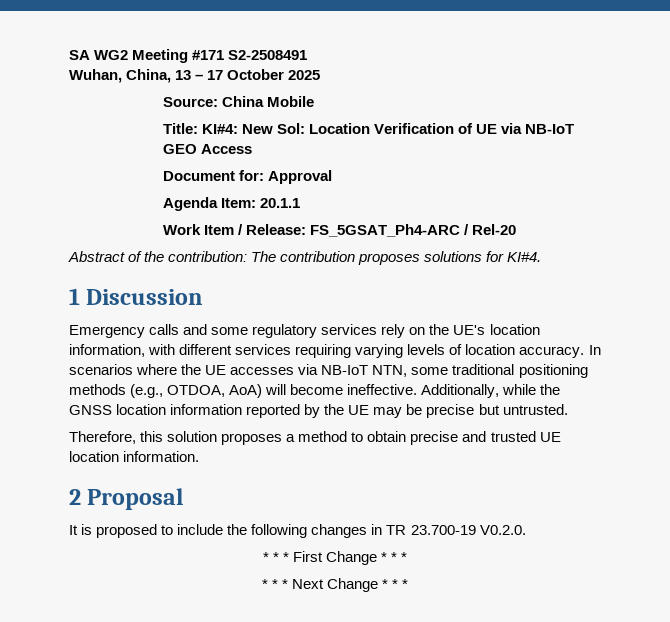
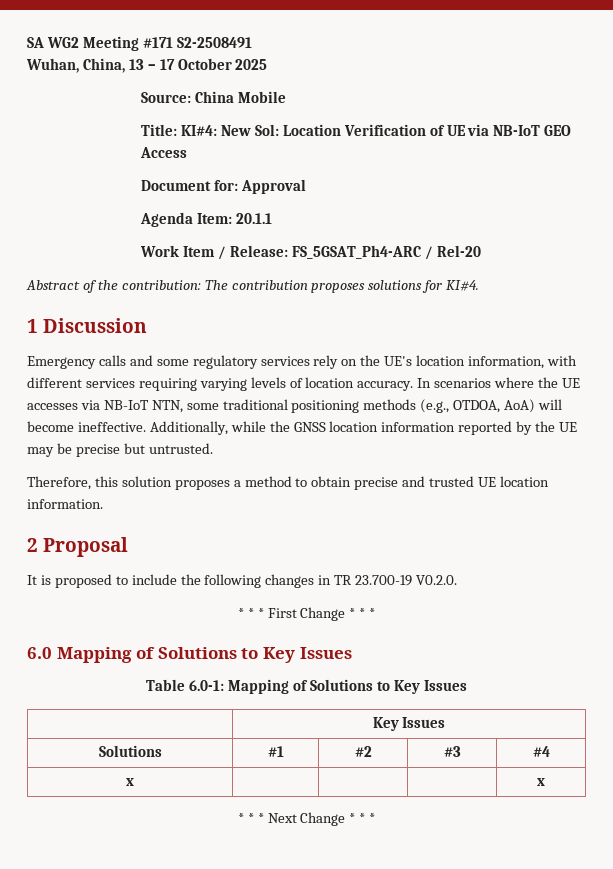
+ 6.0 Mapping of Solutions to Key Issues
+ Table 6.0-1: Mapping of Solutions to Key Issues
+ | Key Issues
+ Solutions | #1 | #2 | #3 | #4
+ x | | | | x

